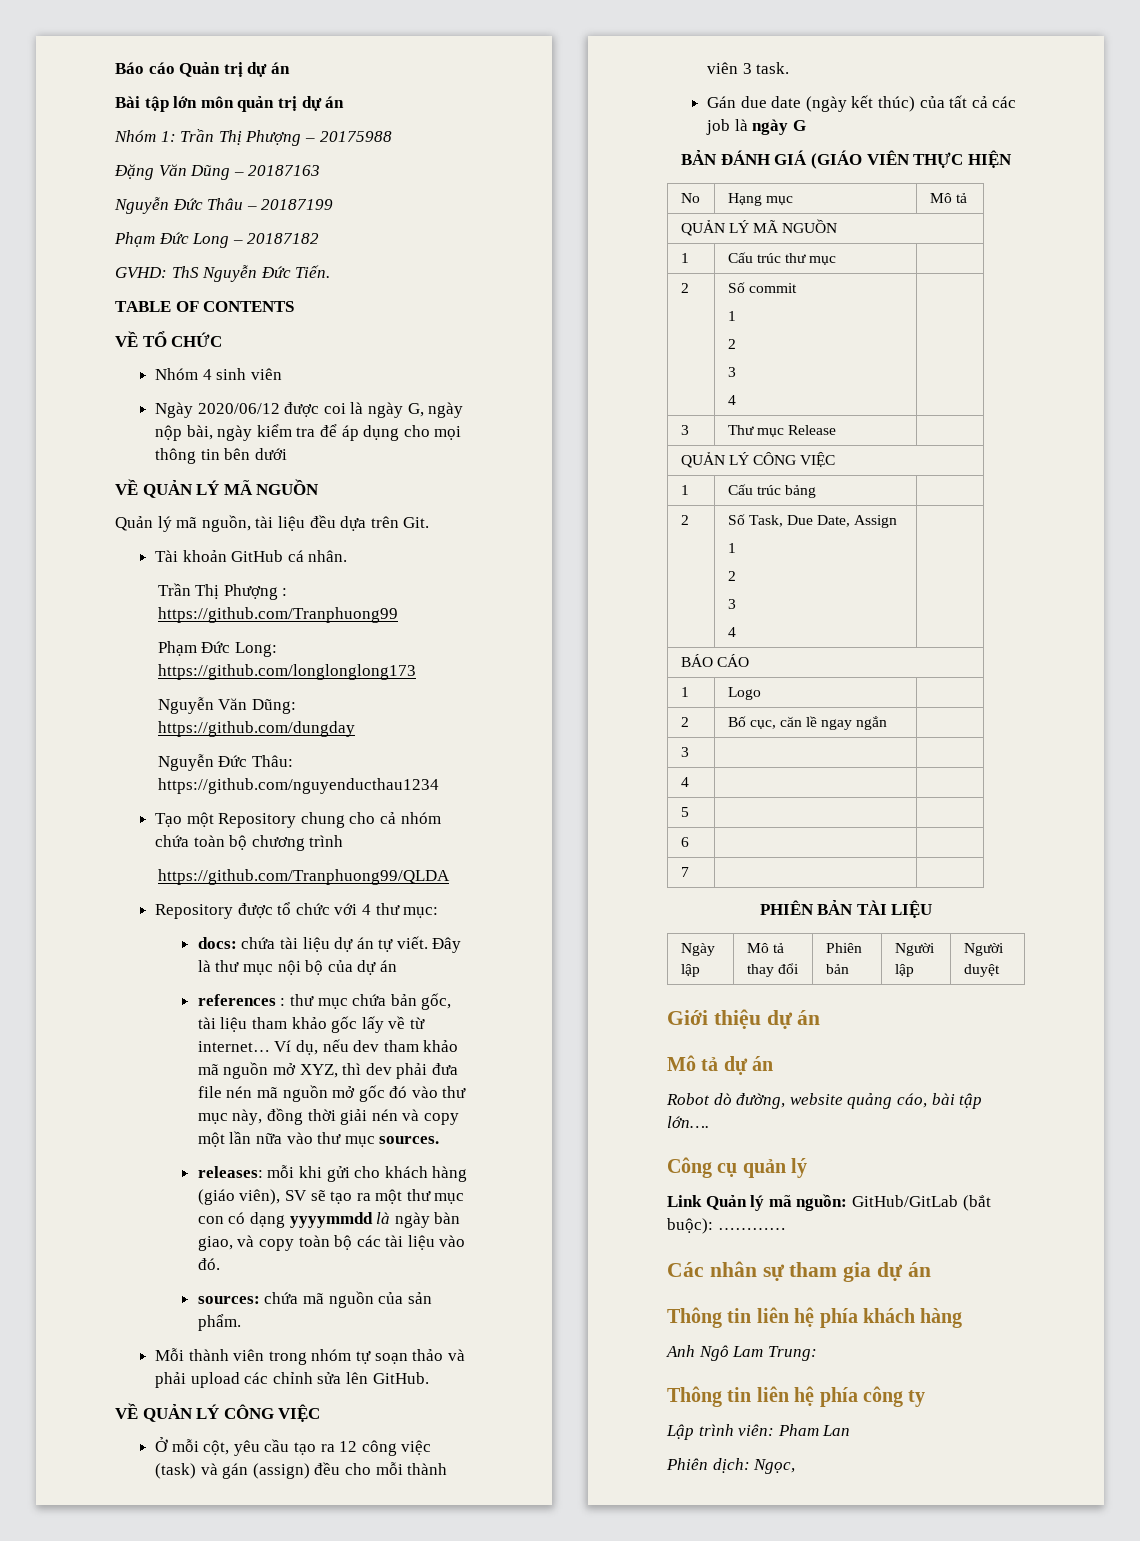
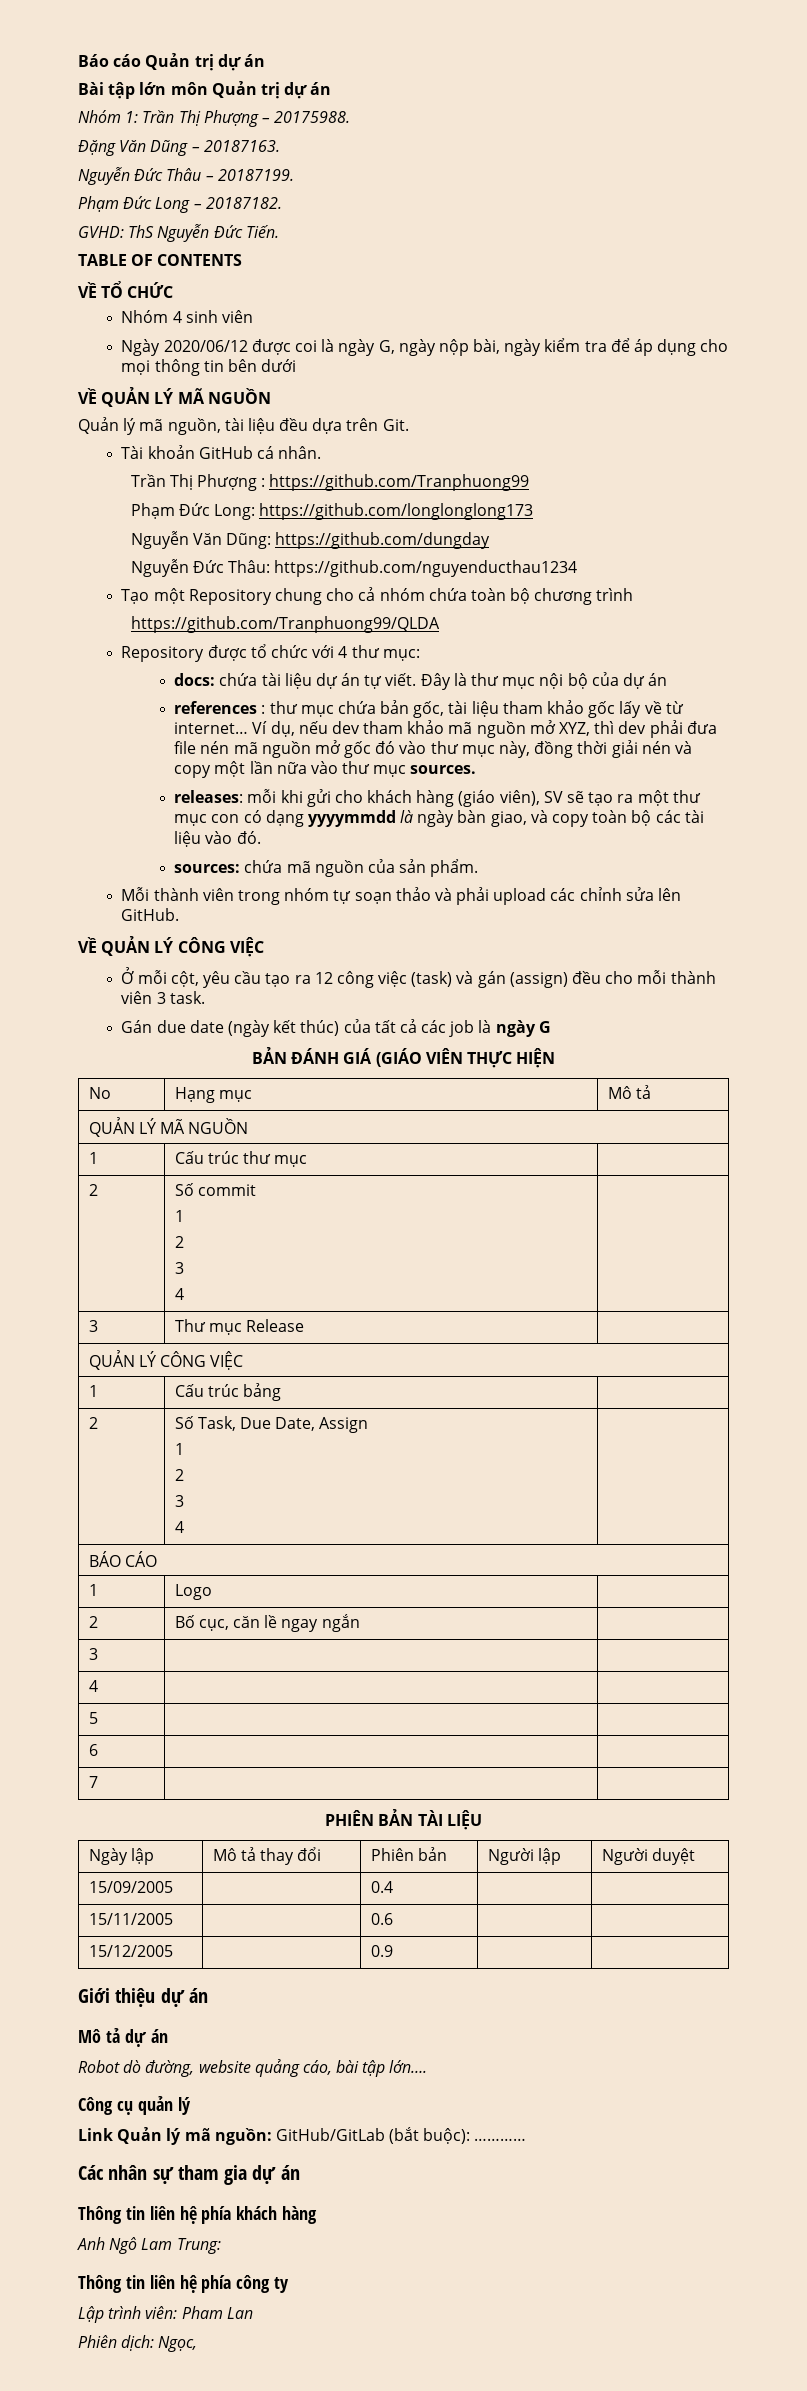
- Bài tập lớn môn quản trị dự án
+ Bài tập lớn môn Quản trị dự án
- Nhóm 1: Trần Thị Phượng – 20175988
+ Nhóm 1: Trần Thị Phượng – 20175988.
- Đặng Văn Dũng – 20187163
+ Đặng Văn Dũng – 20187163.
- Nguyễn Đức Thâu – 20187199
+ Nguyễn Đức Thâu – 20187199.
- Phạm Đức Long – 20187182
+ Phạm Đức Long – 20187182.
+ 15/09/2005 | | 0.4 | |
+ 15/11/2005 | | 0.6 | |
+ 15/12/2005 | | 0.9 | |

